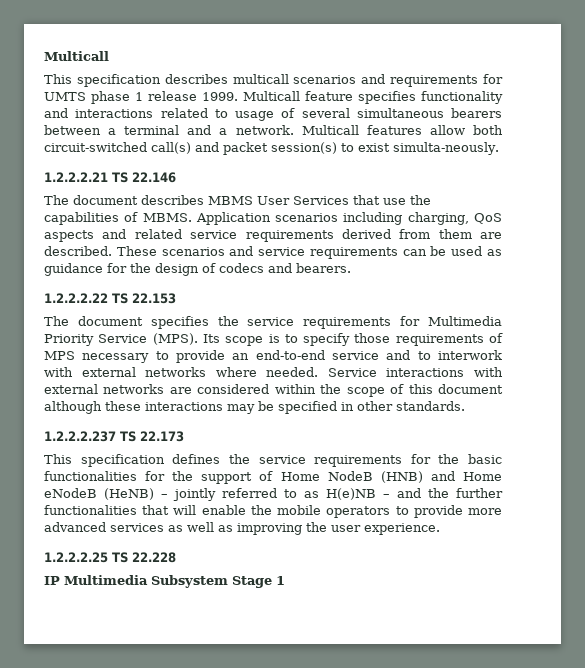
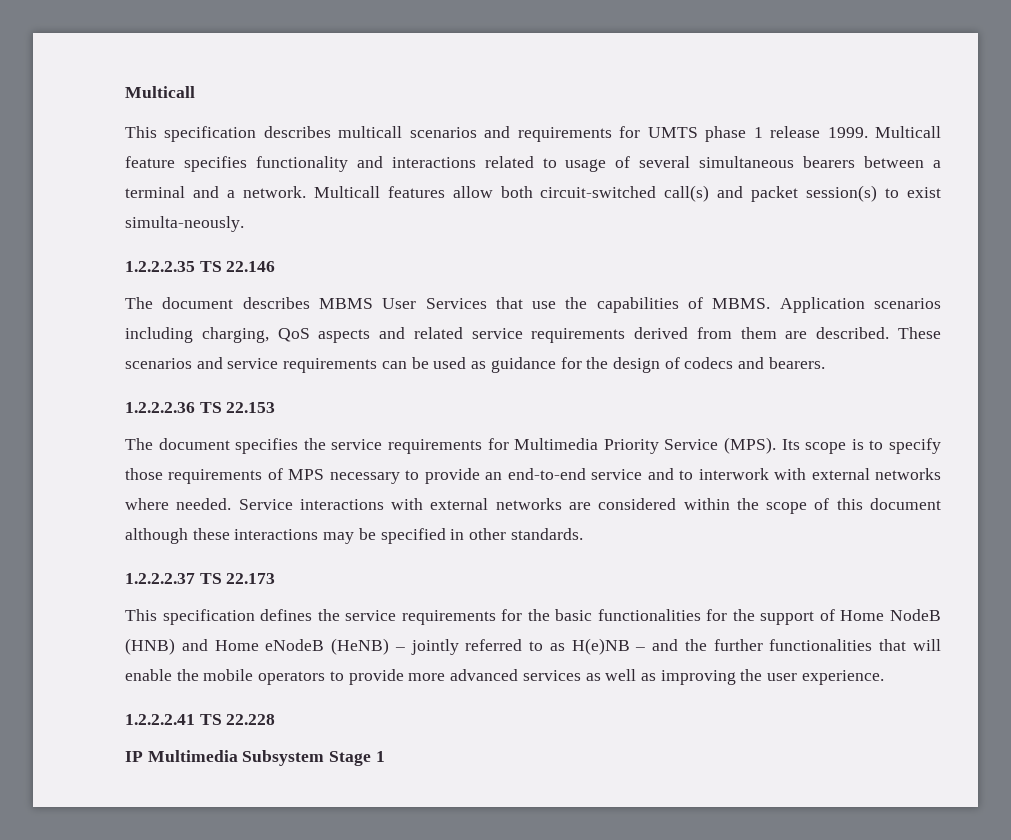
- 1.2.2.2.21 TS 22.146
+ 1.2.2.2.35 TS 22.146
- 1.2.2.2.22 TS 22.153
+ 1.2.2.2.36 TS 22.153
- 1.2.2.2.237 TS 22.173
+ 1.2.2.2.37 TS 22.173
- 1.2.2.2.25 TS 22.228
+ 1.2.2.2.41 TS 22.228

